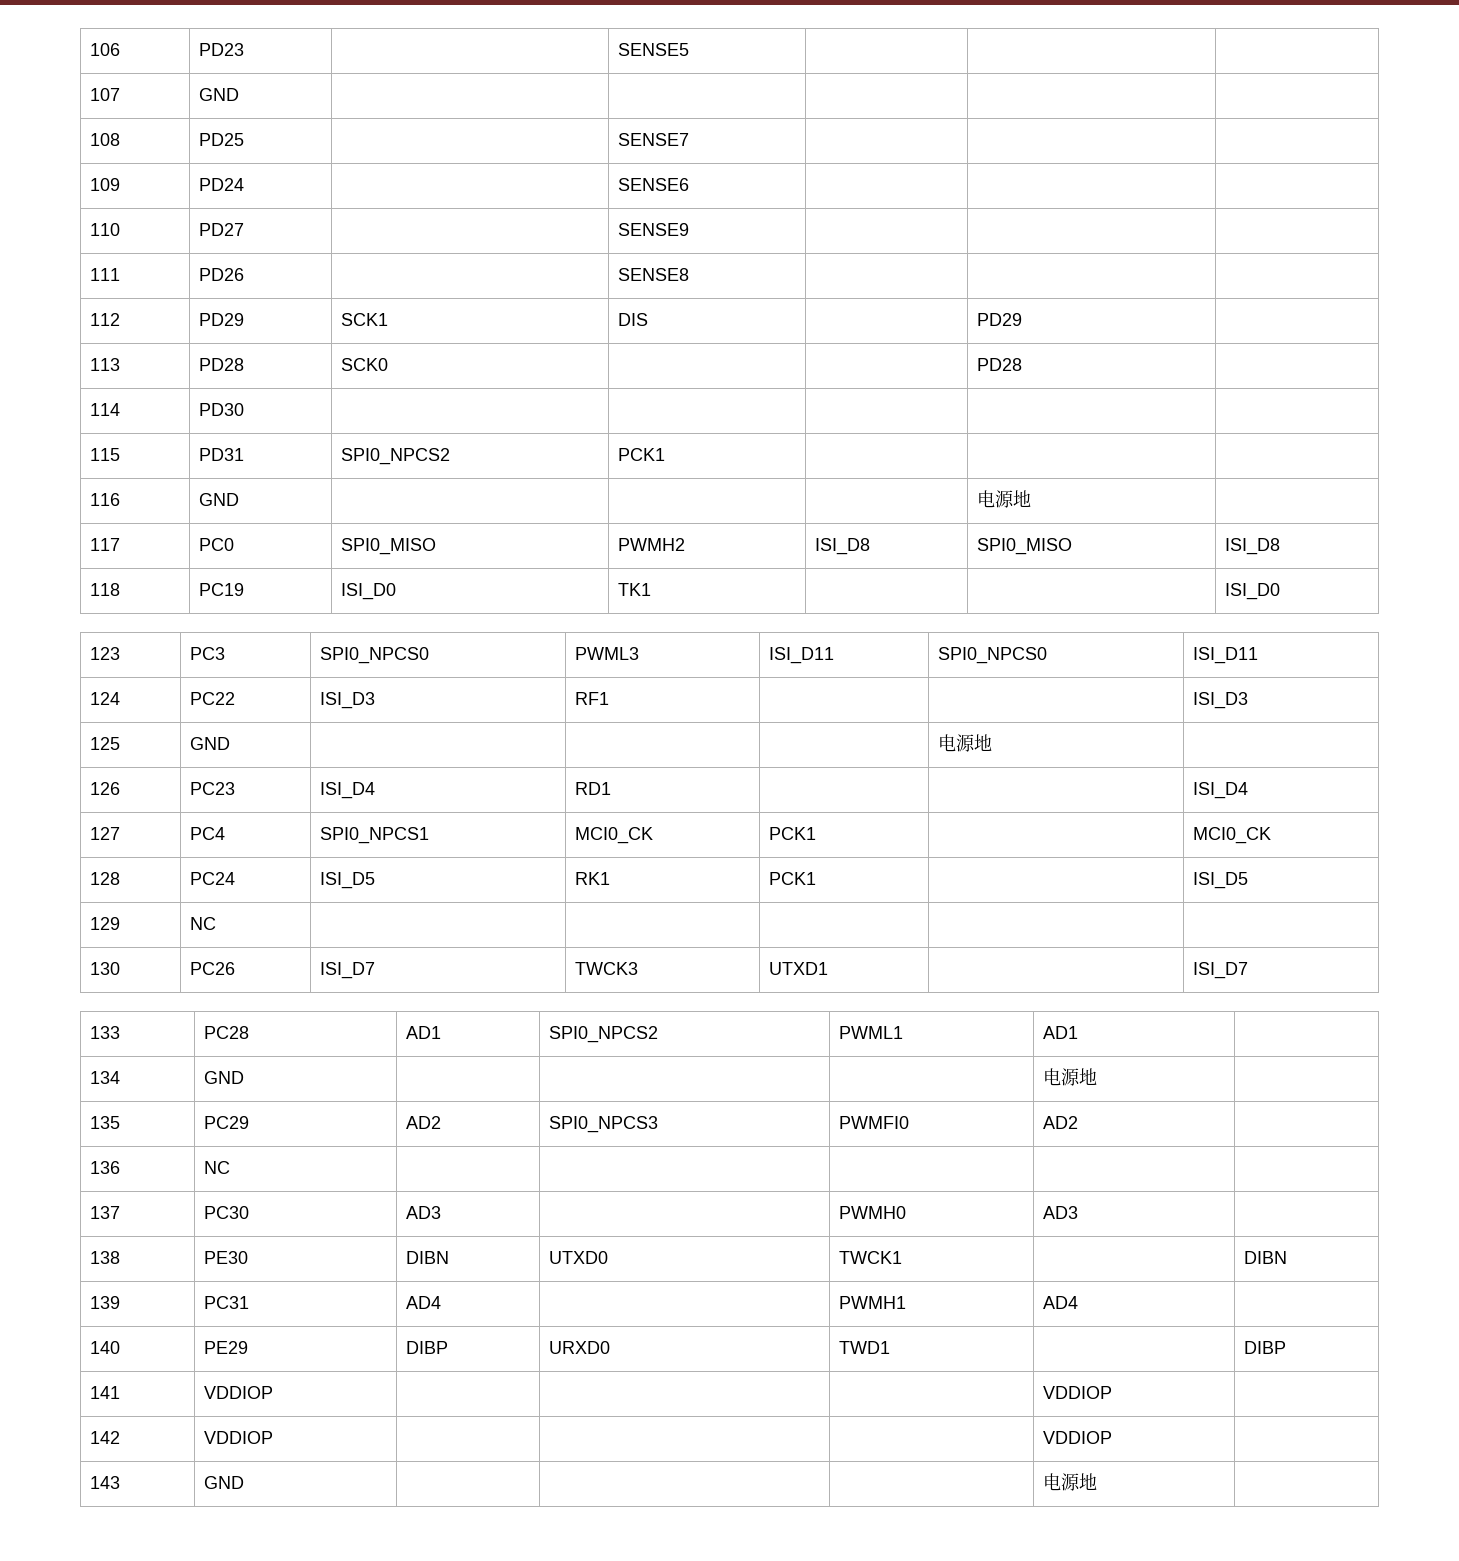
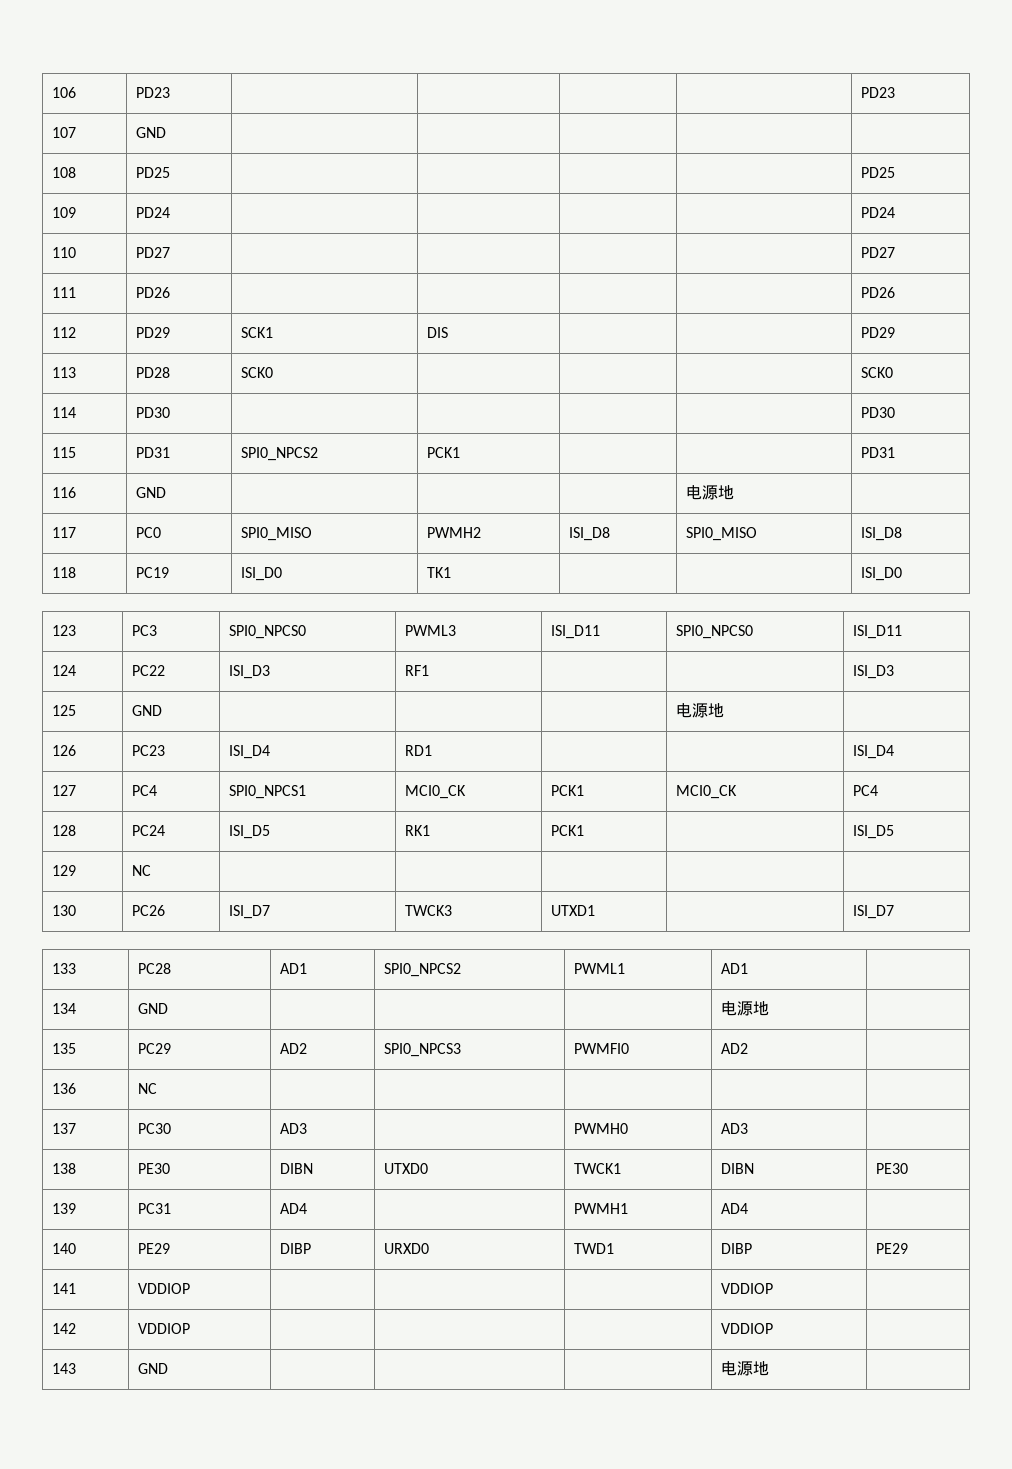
- 106 | PD23 | | SENSE5 | | |
+ 106 | PD23 | | | | | PD23
- 108 | PD25 | | SENSE7 | | |
+ 108 | PD25 | | | | | PD25
- 109 | PD24 | | SENSE6 | | |
+ 109 | PD24 | | | | | PD24
- 110 | PD27 | | SENSE9 | | |
+ 110 | PD27 | | | | | PD27
- 111 | PD26 | | SENSE8 | | |
+ 111 | PD26 | | | | | PD26
- 112 | PD29 | SCK1 | DIS | | PD29 |
+ 112 | PD29 | SCK1 | DIS | | | PD29
- 113 | PD28 | SCK0 | | | PD28 |
+ 113 | PD28 | SCK0 | | | | SCK0
- 114 | PD30 | | | | |
+ 114 | PD30 | | | | | PD30
- 115 | PD31 | SPI0_NPCS2 | PCK1 | | |
+ 115 | PD31 | SPI0_NPCS2 | PCK1 | | | PD31
- 127 | PC4 | SPI0_NPCS1 | MCI0_CK | PCK1 | | MCI0_CK
+ 127 | PC4 | SPI0_NPCS1 | MCI0_CK | PCK1 | MCI0_CK | PC4
- 138 | PE30 | DIBN | UTXD0 | TWCK1 | | DIBN
+ 138 | PE30 | DIBN | UTXD0 | TWCK1 | DIBN | PE30
- 140 | PE29 | DIBP | URXD0 | TWD1 | | DIBP
+ 140 | PE29 | DIBP | URXD0 | TWD1 | DIBP | PE29

